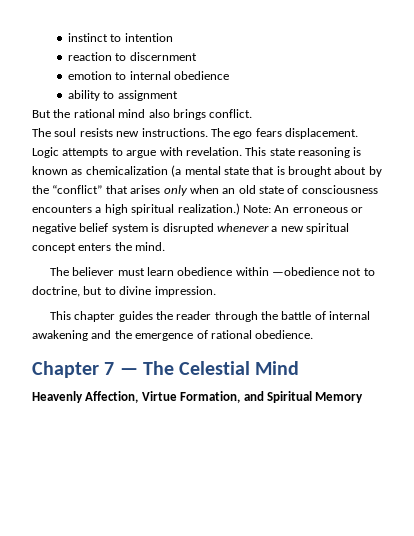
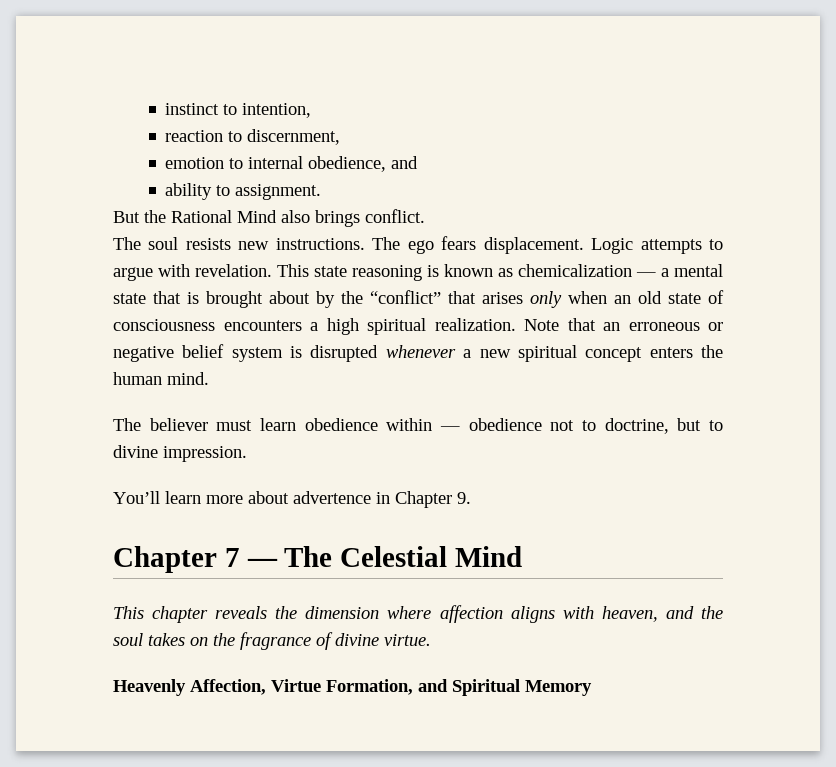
- instinct to intention
+ instinct to intention,
- reaction to discernment
+ reaction to discernment,
- emotion to internal obedience
+ emotion to internal obedience, and
- ability to assignment
+ ability to assignment.
- But the rational mind also brings conflict.
+ But the Rational Mind also brings conflict.
- This state reasoning is known as chemicalization (a mental state that is brought about by the “conflict” that arises only when an old state of consciousness encounters a high spiritual realization.) Note: An erroneous or negative belief system is disrupted whenever a new spiritual concept enters the mind.
+ This state reasoning is known as chemicalization — a mental state that is brought about by the “conflict” that arises only when an old state of consciousness encounters a high spiritual realization. Note that an erroneous or negative belief system is disrupted whenever a new spiritual concept enters the human mind.
- The believer must learn obedience within —obedience not to doctrine, but to divine impression.
+ The believer must learn obedience within — obedience not to doctrine, but to divine impression.
- This chapter guides the reader through the battle of internal awakening and the emergence of rational obedience.
+ You’ll learn more about advertence in Chapter 9.
+ This chapter reveals the dimension where affection aligns with heaven, and the soul takes on the fragrance of divine virtue.

